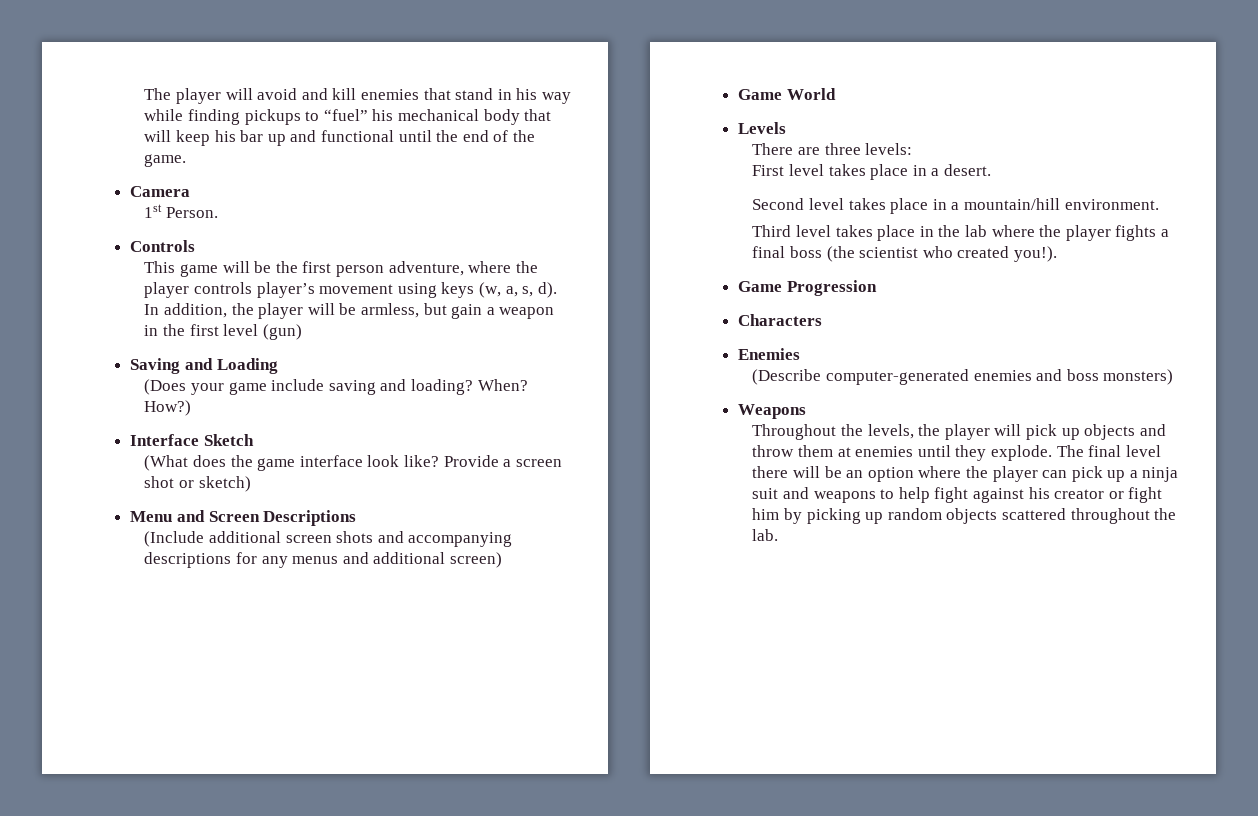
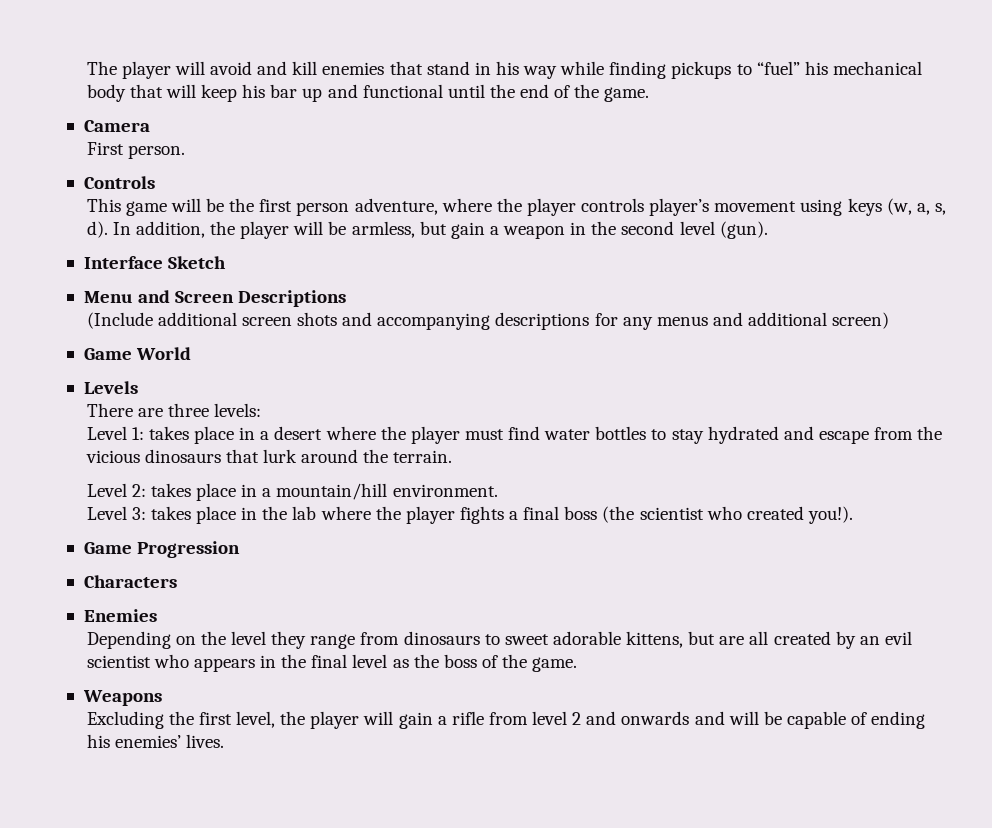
- 1st Person.
+ First person.
- In addition, the player will be armless, but gain a weapon in the first level (gun)
- Saving and Loading
- (Does your game include saving and loading? When? How?)
+ In addition, the player will be armless, but gain a weapon in the second level (gun).
  Interface Sketch
- (What does the game interface look like? Provide a screen shot or sketch)
- First level takes place in a desert.
- Second level takes place in a mountain/hill environment.
+ Level 1: takes place in a desert where the player must find water bottles to stay hydrated and escape from the vicious dinosaurs that lurk around the terrain.
+ Level 2: takes place in a mountain/hill environment.
- Third level takes place in the lab where the player fights a final boss (the scientist who created you!).
+ Level 3: takes place in the lab where the player fights a final boss (the scientist who created you!).
- (Describe computer-generated enemies and boss monsters)
+ Depending on the level they range from dinosaurs to sweet adorable kittens, but are all created by an evil scientist who appears in the final level as the boss of the game.
  Weapons
- Throughout the levels, the player will pick up objects and throw them at enemies until they explode. The final level there will be an option where the player can pick up a ninja suit and weapons to help fight against his creator or fight him by picking up random objects scattered throughout the lab.
+ Excluding the first level, the player will gain a rifle from level 2 and onwards and will be capable of ending his enemies’ lives.

